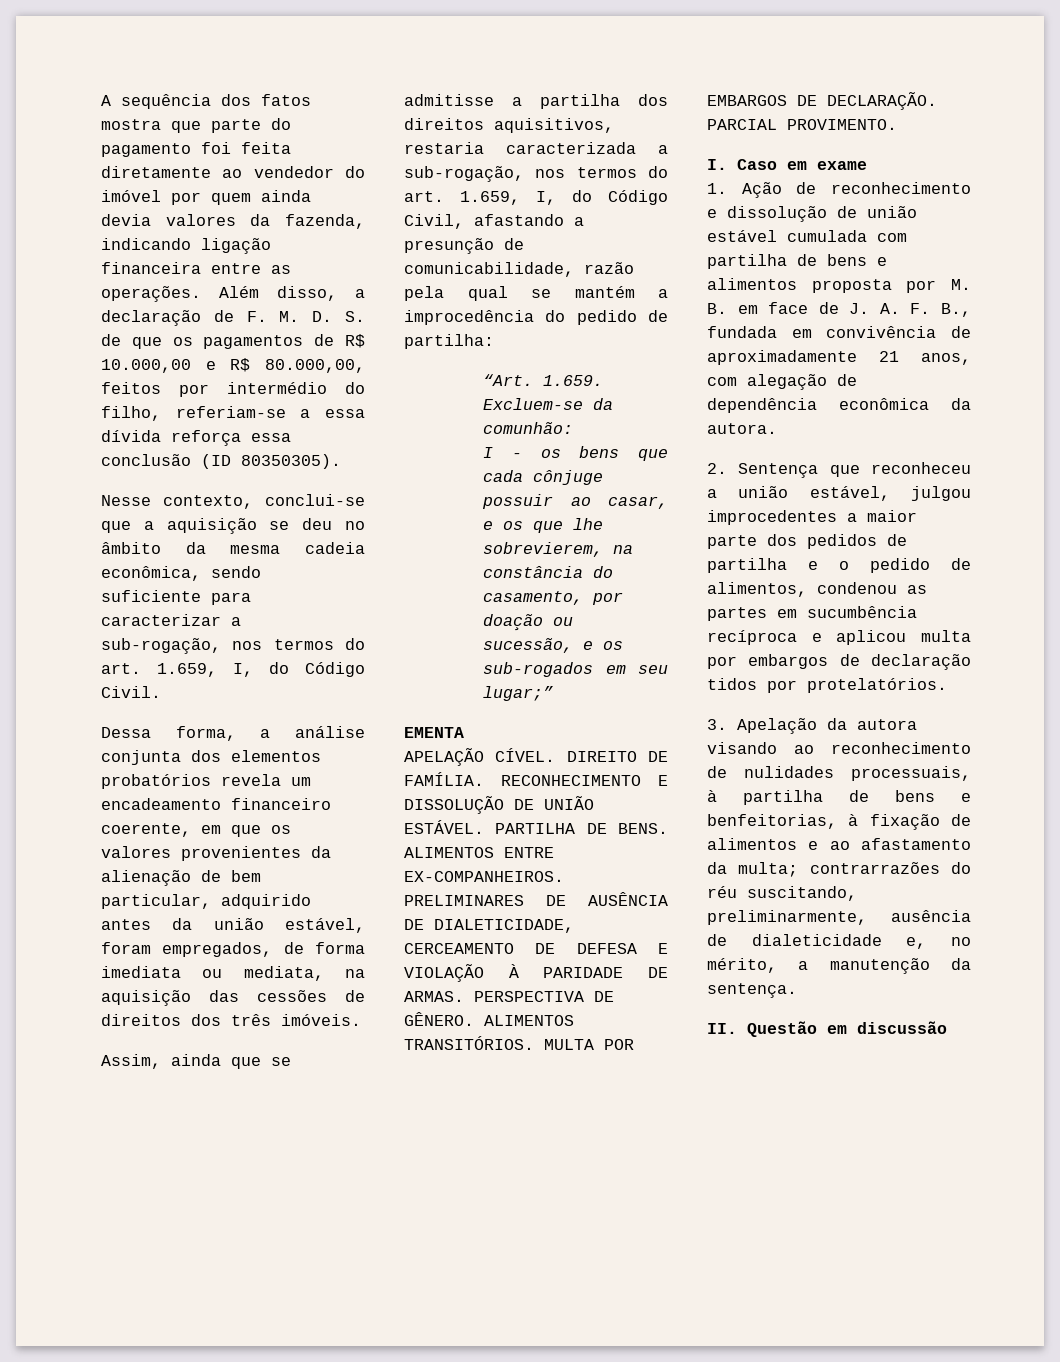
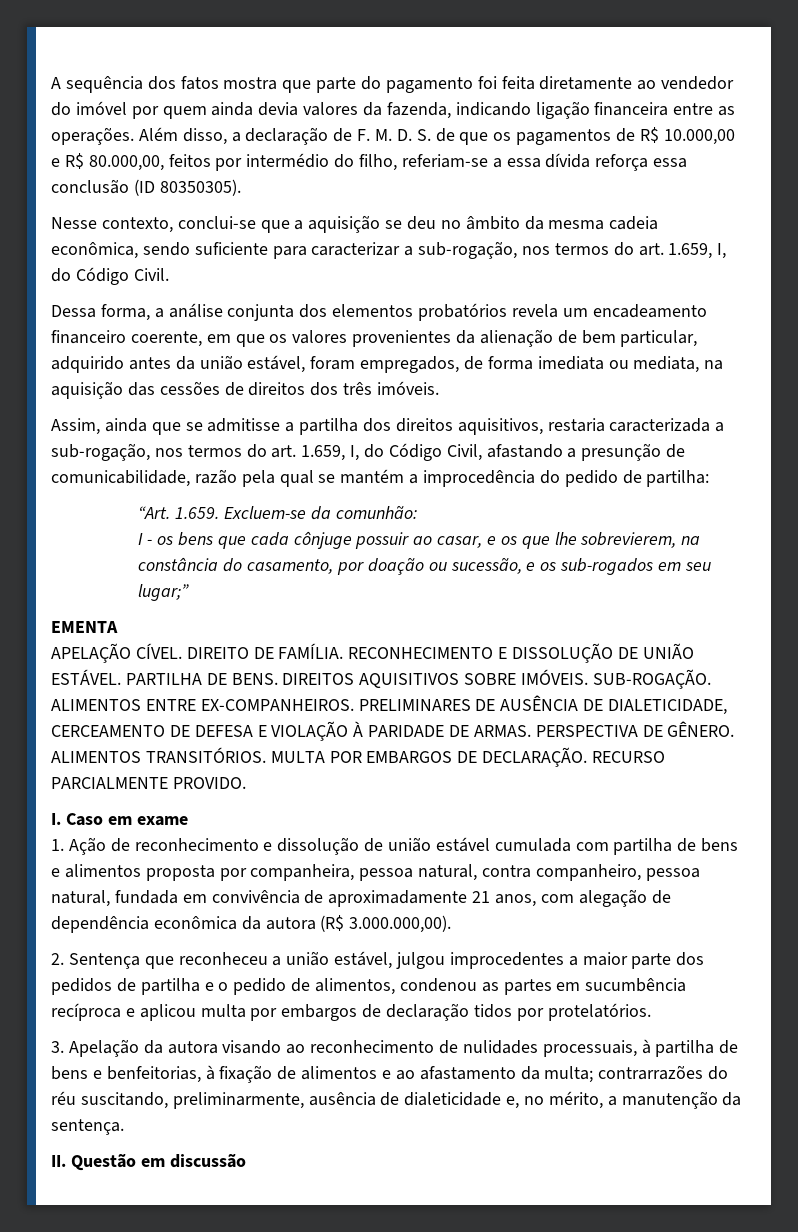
+ DIREITOS AQUISITIVOS SOBRE IMÓVEIS. SUB-ROGAÇÃO.
- PARCIAL PROVIMENTO.
+ RECURSO PARCIALMENTE PROVIDO.
- 1. Ação de reconhecimento e dissolução de união estável cumulada com partilha de bens e alimentos proposta por M. B. em face de J. A. F. B., fundada em convivência de aproximadamente 21 anos, com alegação de dependência econômica da autora.
+ 1. Ação de reconhecimento e dissolução de união estável cumulada com partilha de bens e alimentos proposta por companheira, pessoa natural, contra companheiro, pessoa natural, fundada em convivência de aproximadamente 21 anos, com alegação de dependência econômica da autora (R$ 3.000.000,00).

